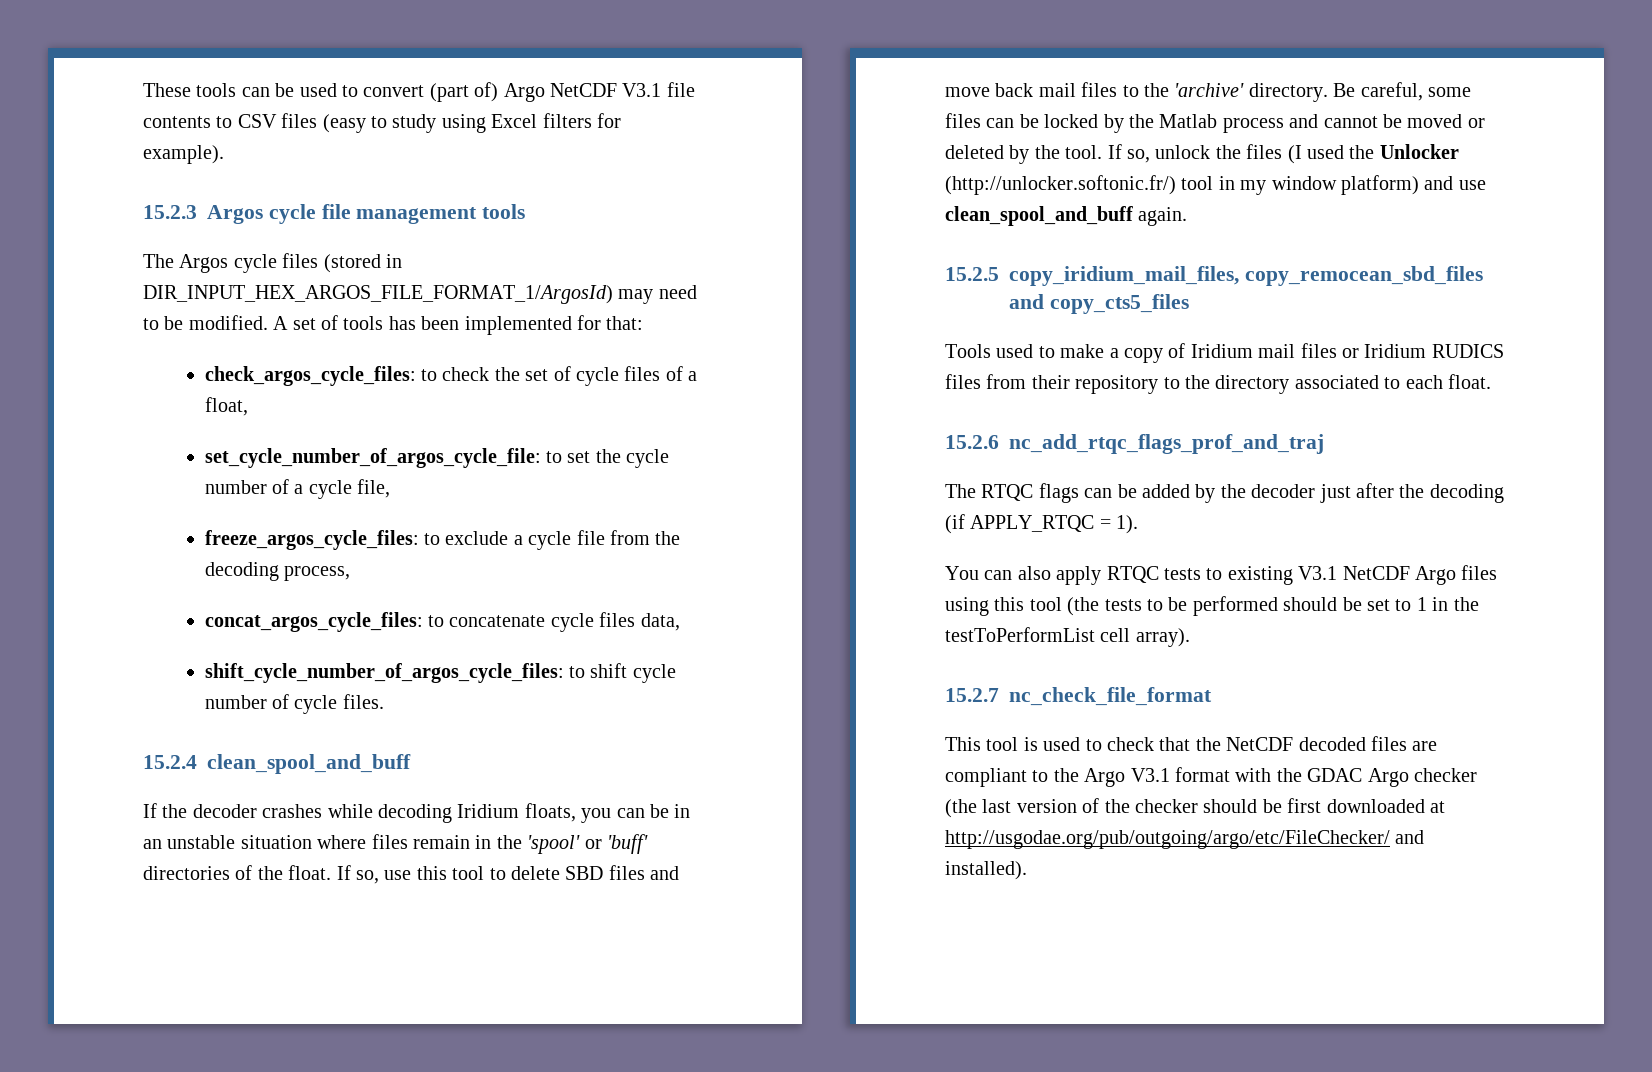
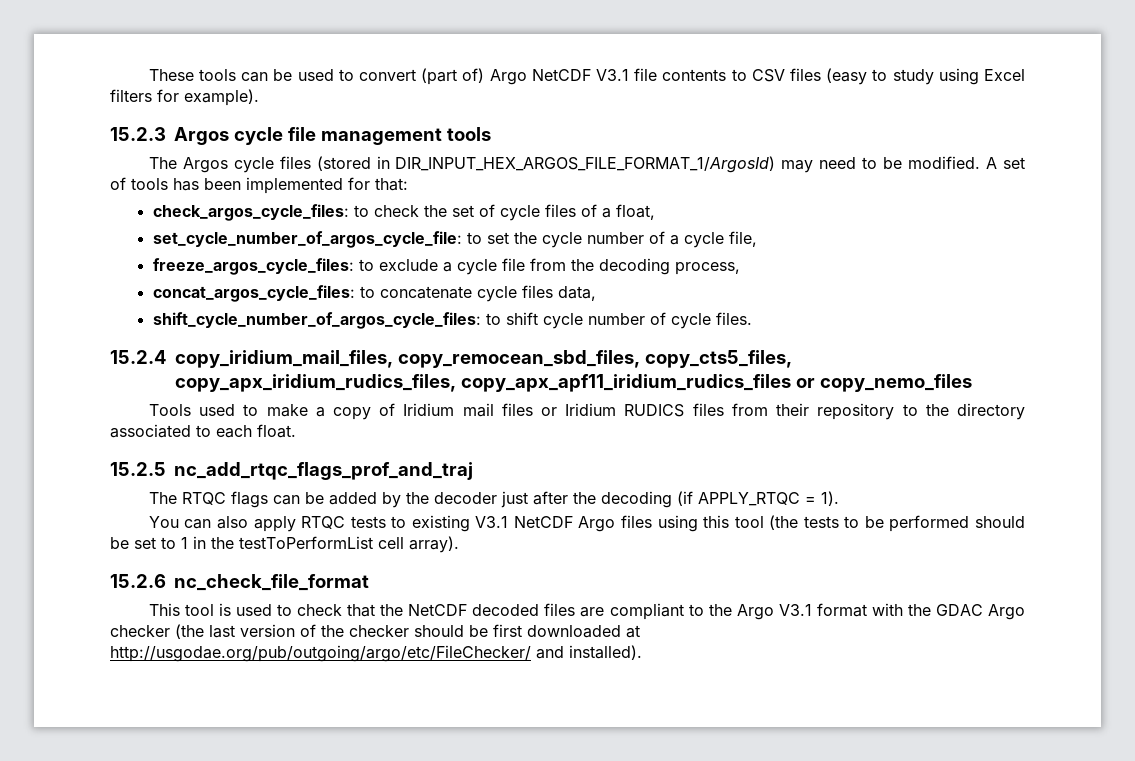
- 15.2.4 clean_spool_and_buff
- If the decoder crashes while decoding Iridium floats, you can be in an unstable situation where files remain in the 'spool' or 'buff' directories of the float. If so, use this tool to delete SBD files and move back mail files to the 'archive' directory. Be careful, some files can be locked by the Matlab process and cannot be moved or deleted by the tool. If so, unlock the files (I used the Unlocker (http://unlocker.softonic.fr/) tool in my window platform) and use clean_spool_and_buff again.
- 15.2.5 copy_iridium_mail_files, copy_remocean_sbd_files and copy_cts5_files
+ 15.2.4 copy_iridium_mail_files, copy_remocean_sbd_files, copy_cts5_files, copy_apx_iridium_rudics_files, copy_apx_apf11_iridium_rudics_files or copy_nemo_files
- 15.2.6 nc_add_rtqc_flags_prof_and_traj
+ 15.2.5 nc_add_rtqc_flags_prof_and_traj
- 15.2.7 nc_check_file_format
+ 15.2.6 nc_check_file_format

